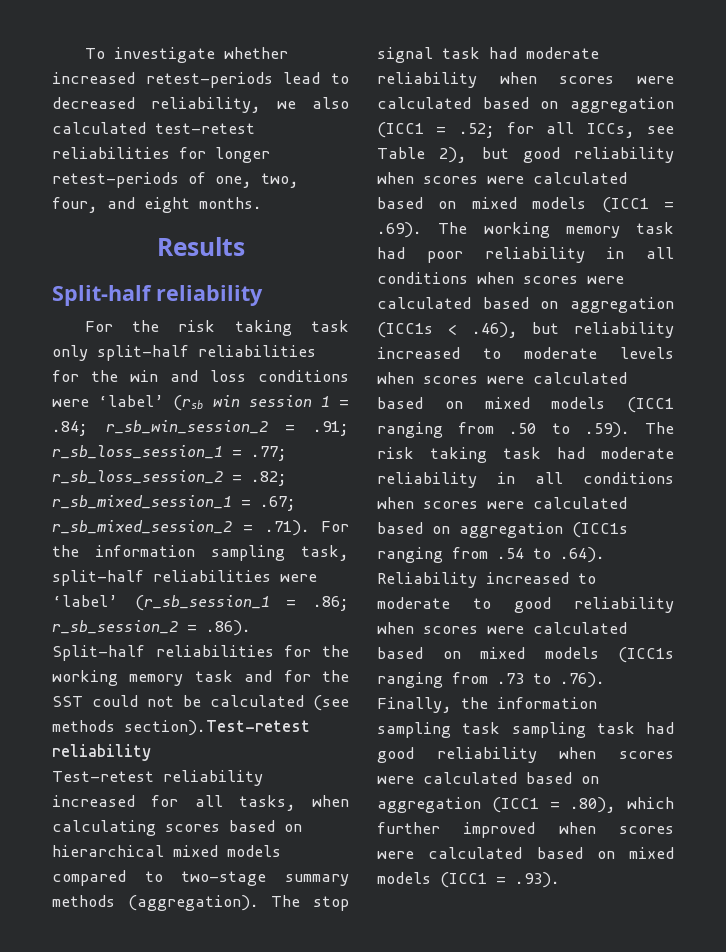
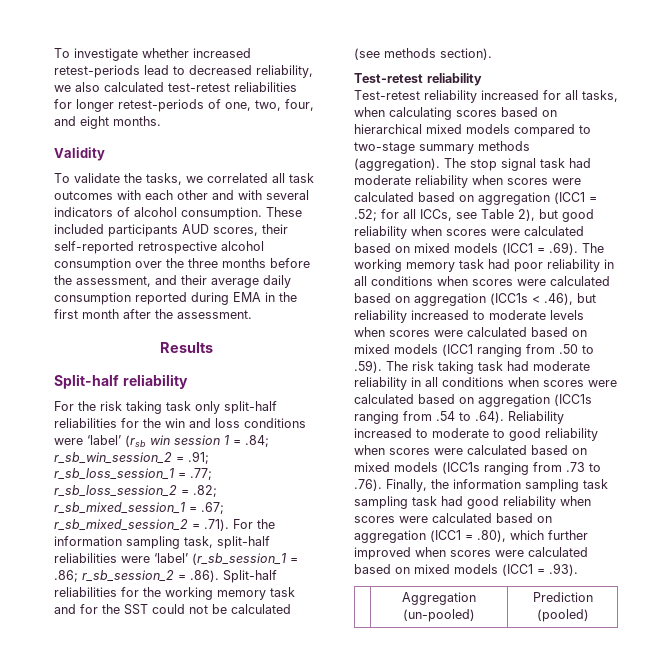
+ Validity
+ To validate the tasks, we correlated all task outcomes with each other and with several indicators of alcohol consumption. These included participants AUD scores, their self-reported retrospective alcohol consumption over the three months before the assessment, and their average daily consumption reported during EMA in the first month after the assessment.
- r_sb_session_2 = .86). Split-half reliabilities for the working memory task and for the SST could not be calculated (see methods section).Test-retest reliability
+ r_sb_session_2 = .86). Split-half reliabilities for the working memory task and for the SST could not be calculated (see methods section).
+ Test-retest reliability
+ | Aggregation (un-pooled) | Prediction (pooled)

